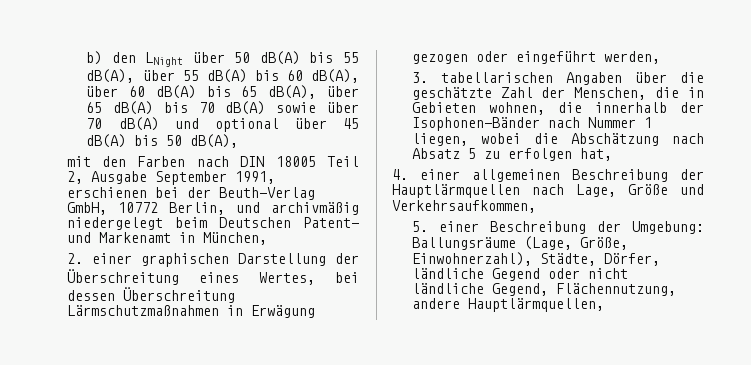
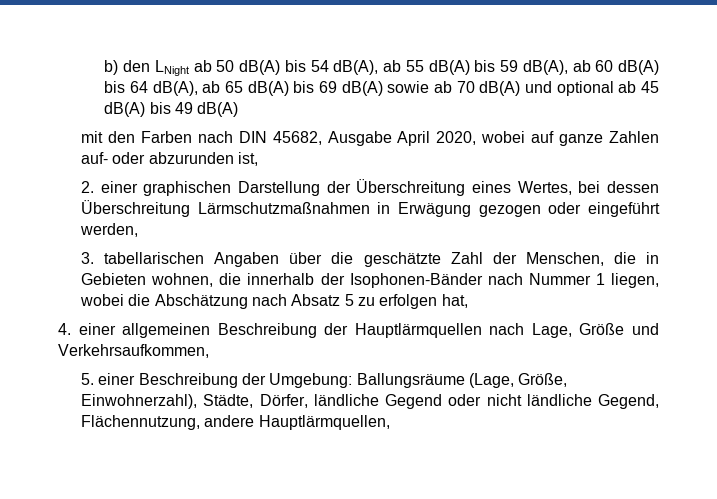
- b) den LNight über 50 dB(A) bis 55 dB(A), über 55 dB(A) bis 60 dB(A), über 60 dB(A) bis 65 dB(A), über 65 dB(A) bis 70 dB(A) sowie über 70 dB(A) und optional über 45 dB(A) bis 50 dB(A),
+ b) den LNight ab 50 dB(A) bis 54 dB(A), ab 55 dB(A) bis 59 dB(A), ab 60 dB(A) bis 64 dB(A), ab 65 dB(A) bis 69 dB(A) sowie ab 70 dB(A) und optional ab 45 dB(A) bis 49 dB(A)
- mit den Farben nach DIN 18005 Teil 2, Ausgabe September 1991, erschienen bei der Beuth-Verlag GmbH, 10772 Berlin, und archivmäßig niedergelegt beim Deutschen Patent- und Markenamt in München,
+ mit den Farben nach DIN 45682, Ausgabe April 2020, wobei auf ganze Zahlen auf- oder abzurunden ist,

